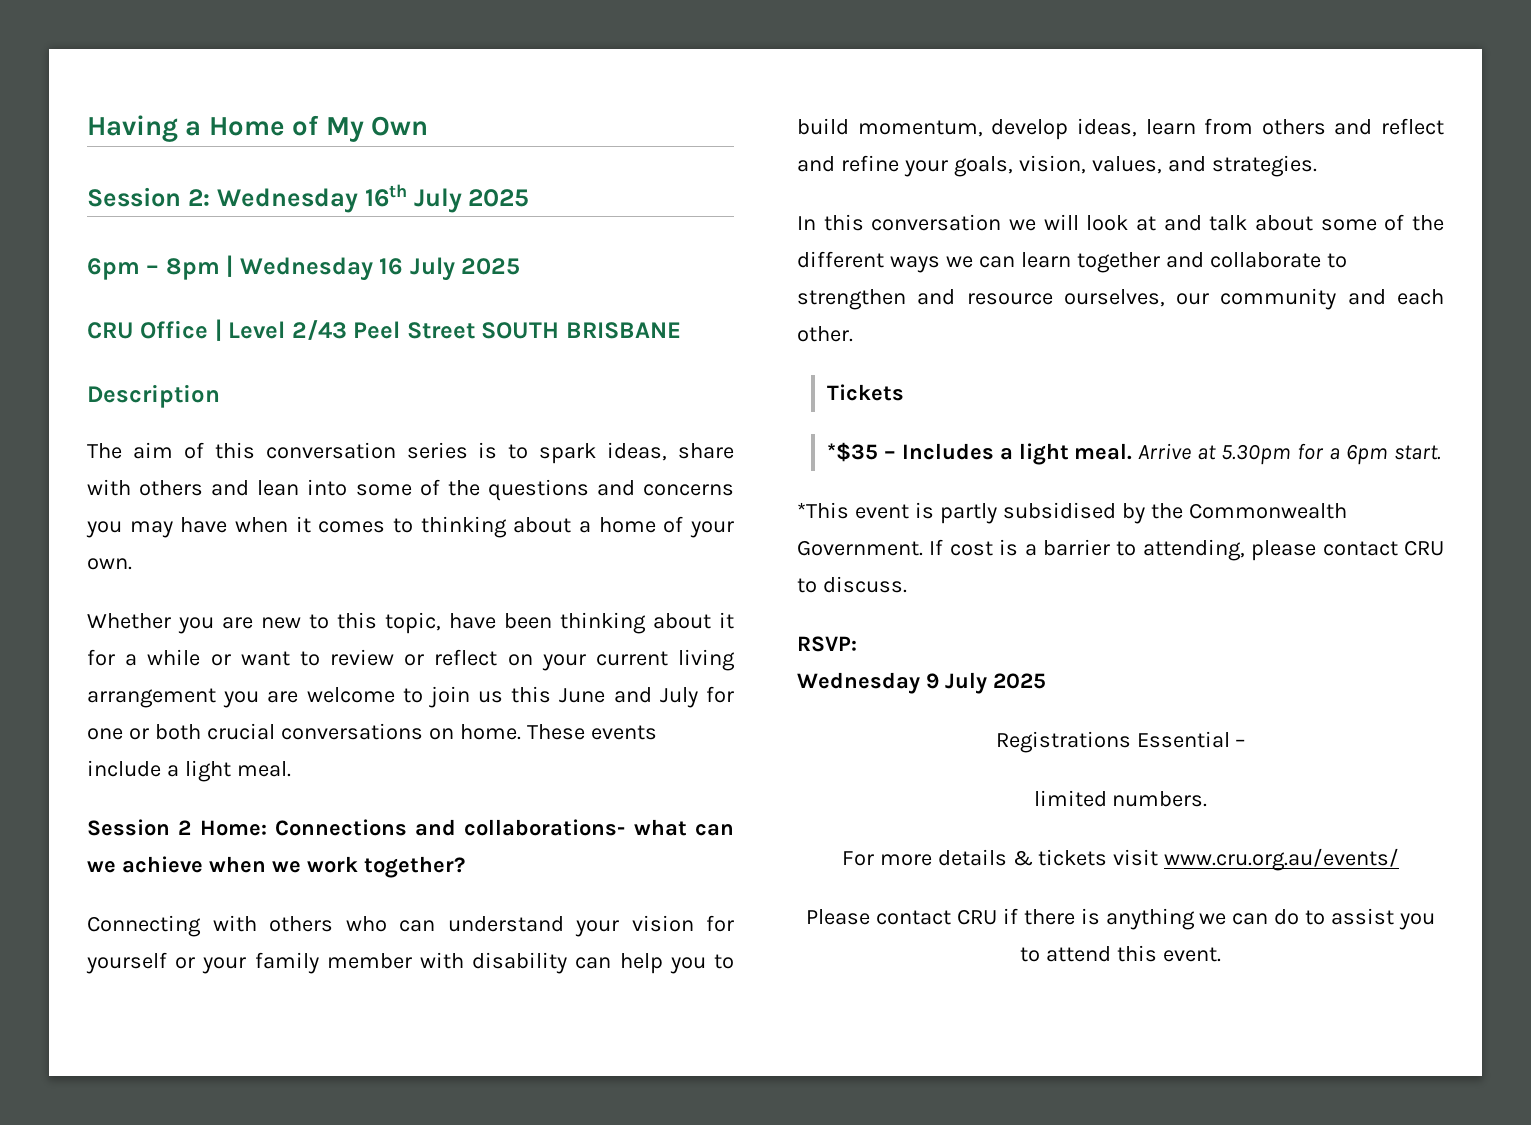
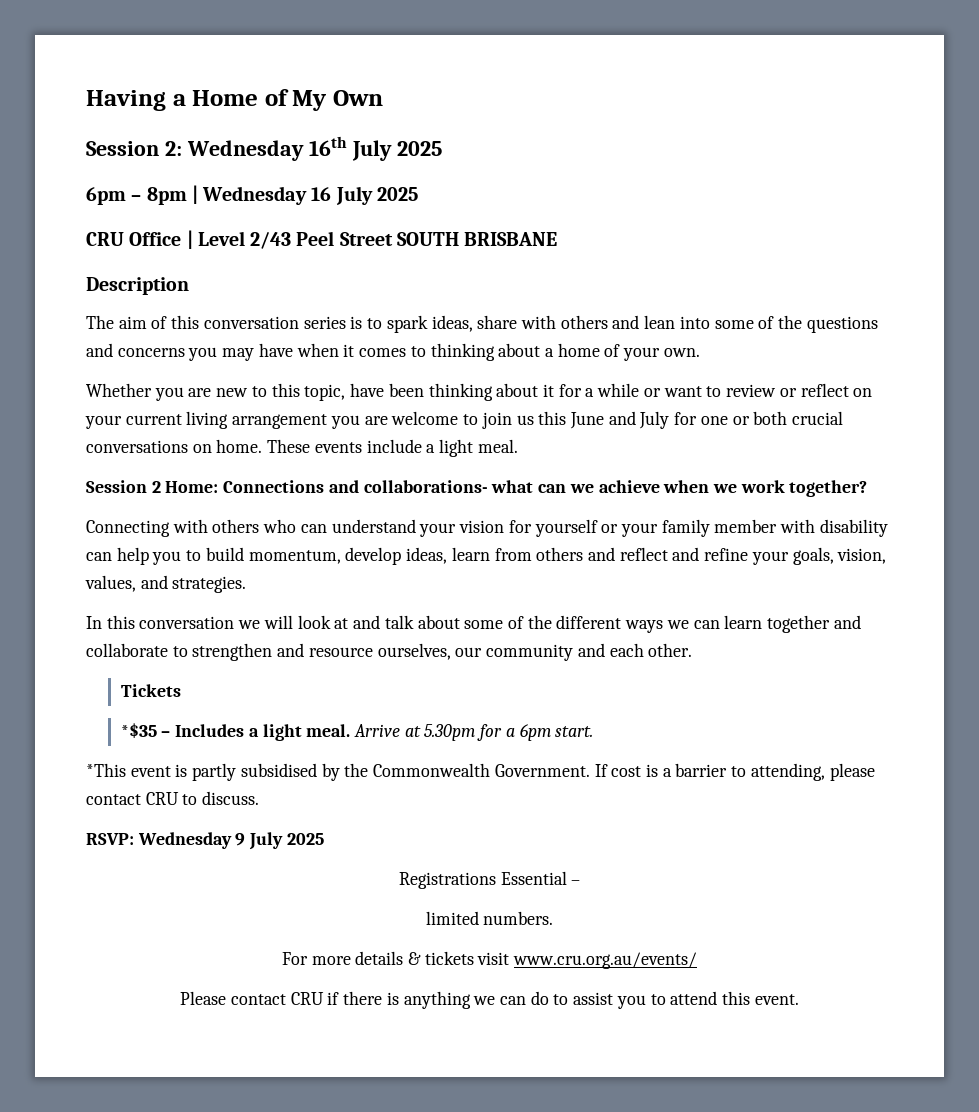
- RSVP:
- Wednesday 9 July 2025
+ RSVP: Wednesday 9 July 2025

